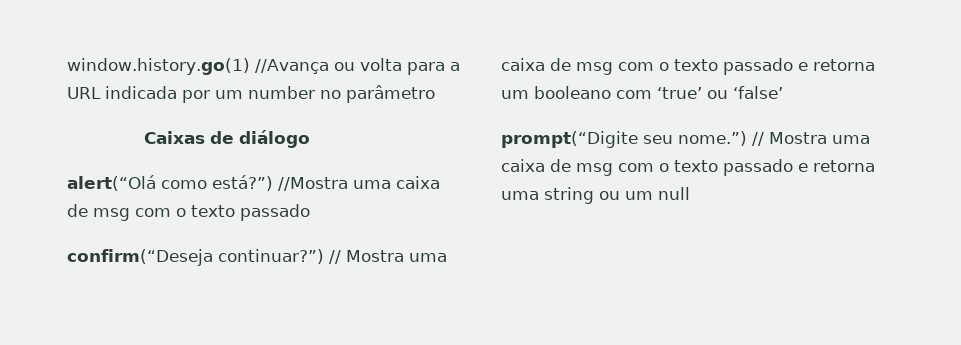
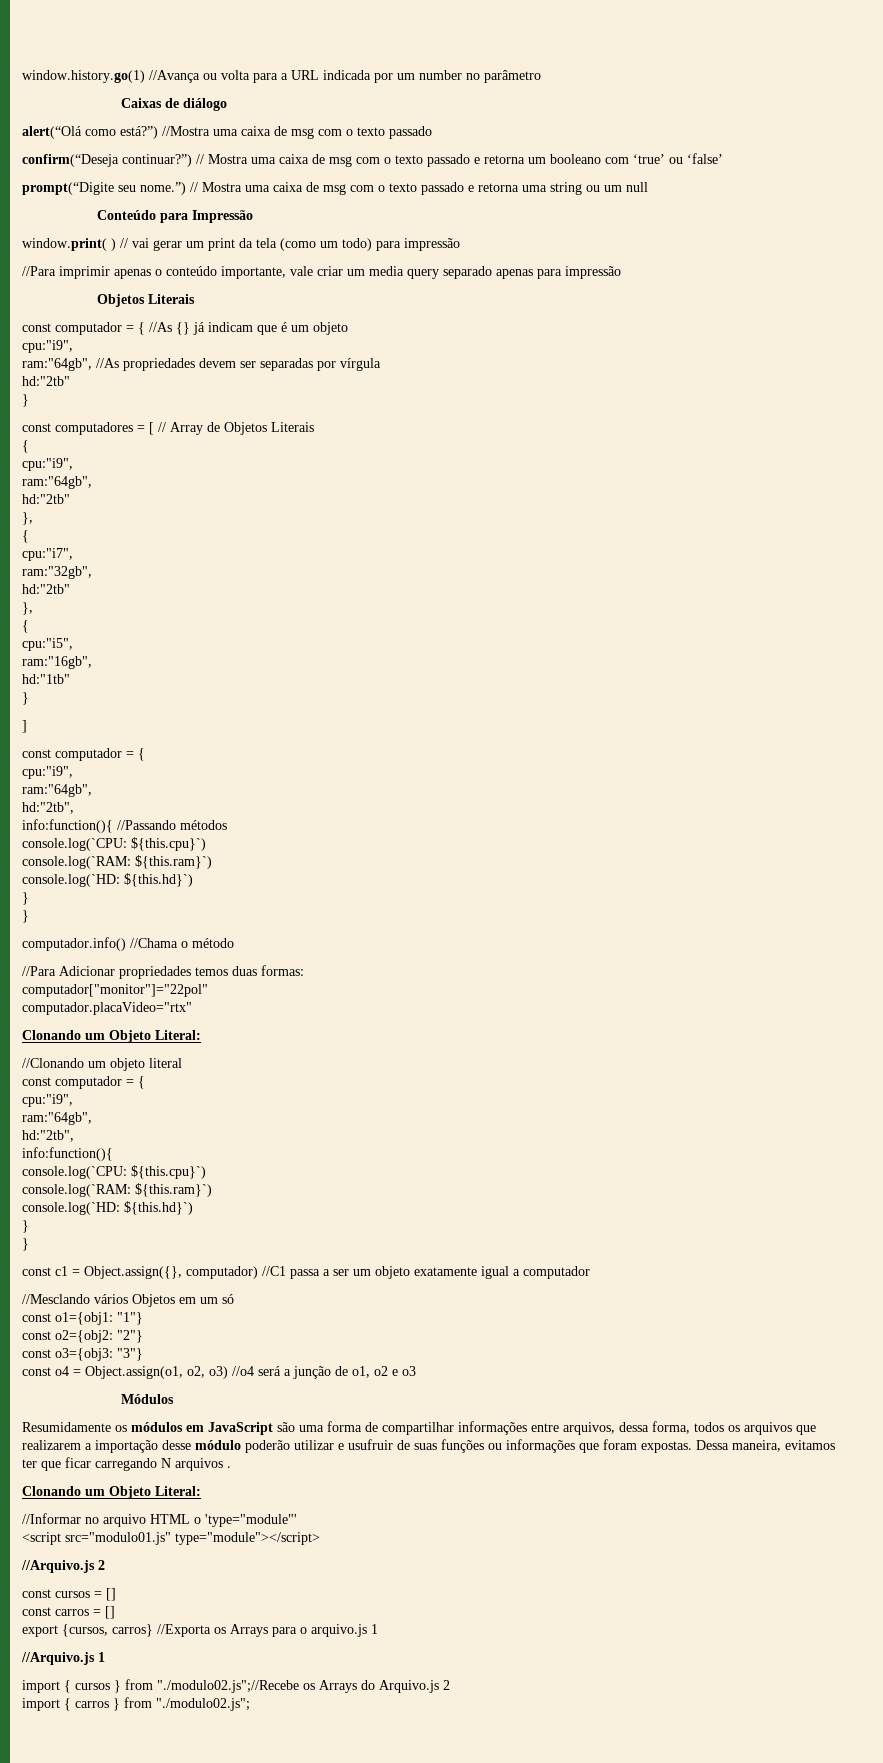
+ Conteúdo para Impressão
+ window.print( ) // vai gerar um print da tela (como um todo) para impressão
+ //Para imprimir apenas o conteúdo importante, vale criar um media query separado apenas para impressão
+ Objetos Literais
+ const computador = { //As {} já indicam que é um objeto
+ cpu:"i9",
+ ram:"64gb", //As propriedades devem ser separadas por vírgula
+ hd:"2tb"
+ }
+ const computadores = [ // Array de Objetos Literais
+ {
+ cpu:"i9",
+ ram:"64gb",
+ hd:"2tb"
+ },
+ {
+ cpu:"i7",
+ ram:"32gb",
+ hd:"2tb"
+ },
+ {
+ cpu:"i5",
+ ram:"16gb",
+ hd:"1tb"
+ }
+ ]
+ const computador = {
+ cpu:"i9",
+ ram:"64gb",
+ hd:"2tb",
+ info:function(){ //Passando métodos
+ console.log(`CPU: ${this.cpu}`)
+ console.log(`RAM: ${this.ram}`)
+ console.log(`HD: ${this.hd}`)
+ }
+ }
+ computador.info() //Chama o método
+ //Para Adicionar propriedades temos duas formas:
+ computador["monitor"]="22pol"
+ computador.placaVideo="rtx"
+ Clonando um Objeto Literal:
+ //Clonando um objeto literal
+ const computador = {
+ cpu:"i9",
+ ram:"64gb",
+ hd:"2tb",
+ info:function(){
+ console.log(`CPU: ${this.cpu}`)
+ console.log(`RAM: ${this.ram}`)
+ console.log(`HD: ${this.hd}`)
+ }
+ }
+ const c1 = Object.assign({}, computador) //C1 passa a ser um objeto exatamente igual a computador
+ //Mesclando vários Objetos em um só
+ const o1={obj1: "1"}
+ const o2={obj2: "2"}
+ const o3={obj3: "3"}
+ const o4 = Object.assign(o1, o2, o3) //o4 será a junção de o1, o2 e o3
+ Módulos
+ Resumidamente os módulos em JavaScript são uma forma de compartilhar informações entre arquivos, dessa forma, todos os arquivos que realizarem a importação desse módulo poderão utilizar e usufruir de suas funções ou informações que foram expostas. Dessa maneira, evitamos ter que ficar carregando N arquivos .
+ Clonando um Objeto Literal:
+ //Informar no arquivo HTML o 'type="module"'
+ <script src="modulo01.js" type="module"></script>
+ //Arquivo.js 2
+ const cursos = []
+ const carros = []
+ export {cursos, carros} //Exporta os Arrays para o arquivo.js 1
+ //Arquivo.js 1
+ import { cursos } from "./modulo02.js";//Recebe os Arrays do Arquivo.js 2
+ import { carros } from "./modulo02.js";

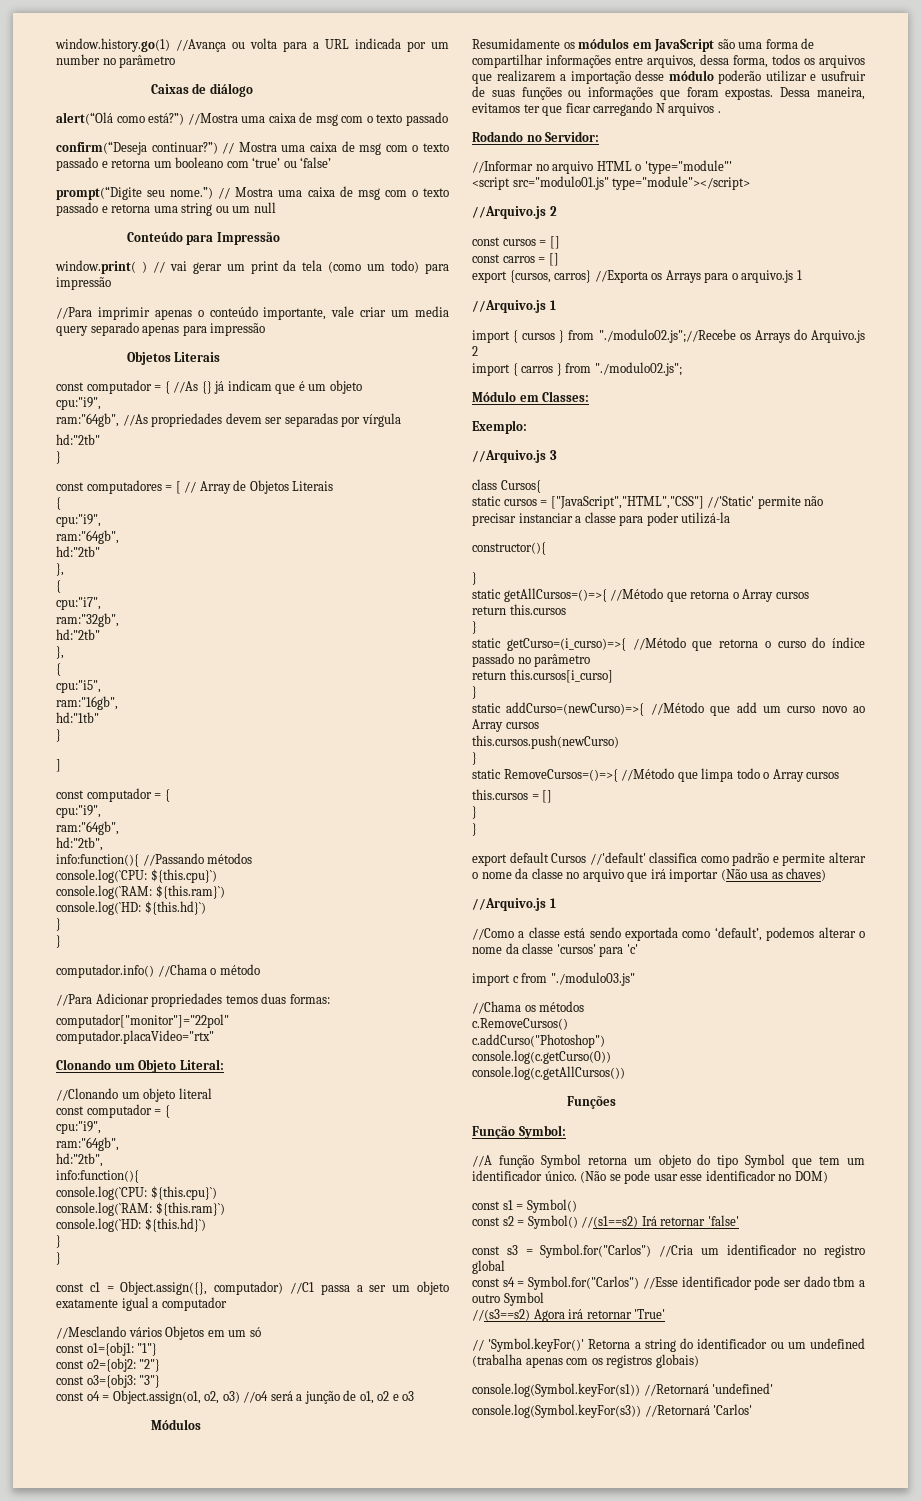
  Dessa maneira, evitamos ter que ficar carregando N arquivos .
- Clonando um Objeto Literal:
+ Rodando no Servidor:
+ Módulo em Classes:
+ Exemplo:
+ //Arquivo.js 3
+ class Cursos{
+ static cursos = ["JavaScript","HTML","CSS"] //'Static' permite não precisar instanciar a classe para poder utilizá-la
+ constructor(){
+ }
+ static getAllCursos=()=>{ //Método que retorna o Array cursos
+ return this.cursos
+ }
+ static getCurso=(i_curso)=>{ //Método que retorna o curso do índice passado no parâmetro
+ return this.cursos[i_curso]
+ }
+ static addCurso=(newCurso)=>{ //Método que add um curso novo ao Array cursos
+ this.cursos.push(newCurso)
+ }
+ static RemoveCursos=()=>{ //Método que limpa todo o Array cursos
+ this.cursos = []
+ }
+ }
+ export default Cursos //'default' classifica como padrão e permite alterar o nome da classe no arquivo que irá importar (Não usa as chaves)
+ //Arquivo.js 1
+ //Como a classe está sendo exportada como ‘default’, podemos alterar o nome da classe 'cursos' para 'c'
+ import c from "./modulo03.js"
+ //Chama os métodos
+ c.RemoveCursos()
+ c.addCurso("Photoshop")
+ console.log(c.getCurso(0))
+ console.log(c.getAllCursos())
+ Funções
+ Função Symbol:
+ //A função Symbol retorna um objeto do tipo Symbol que tem um identificador único. (Não se pode usar esse identificador no DOM)
+ const s1 = Symbol()
+ const s2 = Symbol() //(s1==s2) Irá retornar 'false'
+ const s3 = Symbol.for("Carlos") //Cria um identificador no registro global
+ const s4 = Symbol.for("Carlos") //Esse identificador pode ser dado tbm a outro Symbol
+ //(s3==s2) Agora irá retornar 'True'
+ // 'Symbol.keyFor()' Retorna a string do identificador ou um undefined (trabalha apenas com os registros globais)
+ console.log(Symbol.keyFor(s1)) //Retornará 'undefined'
+ console.log(Symbol.keyFor(s3)) //Retornará 'Carlos'

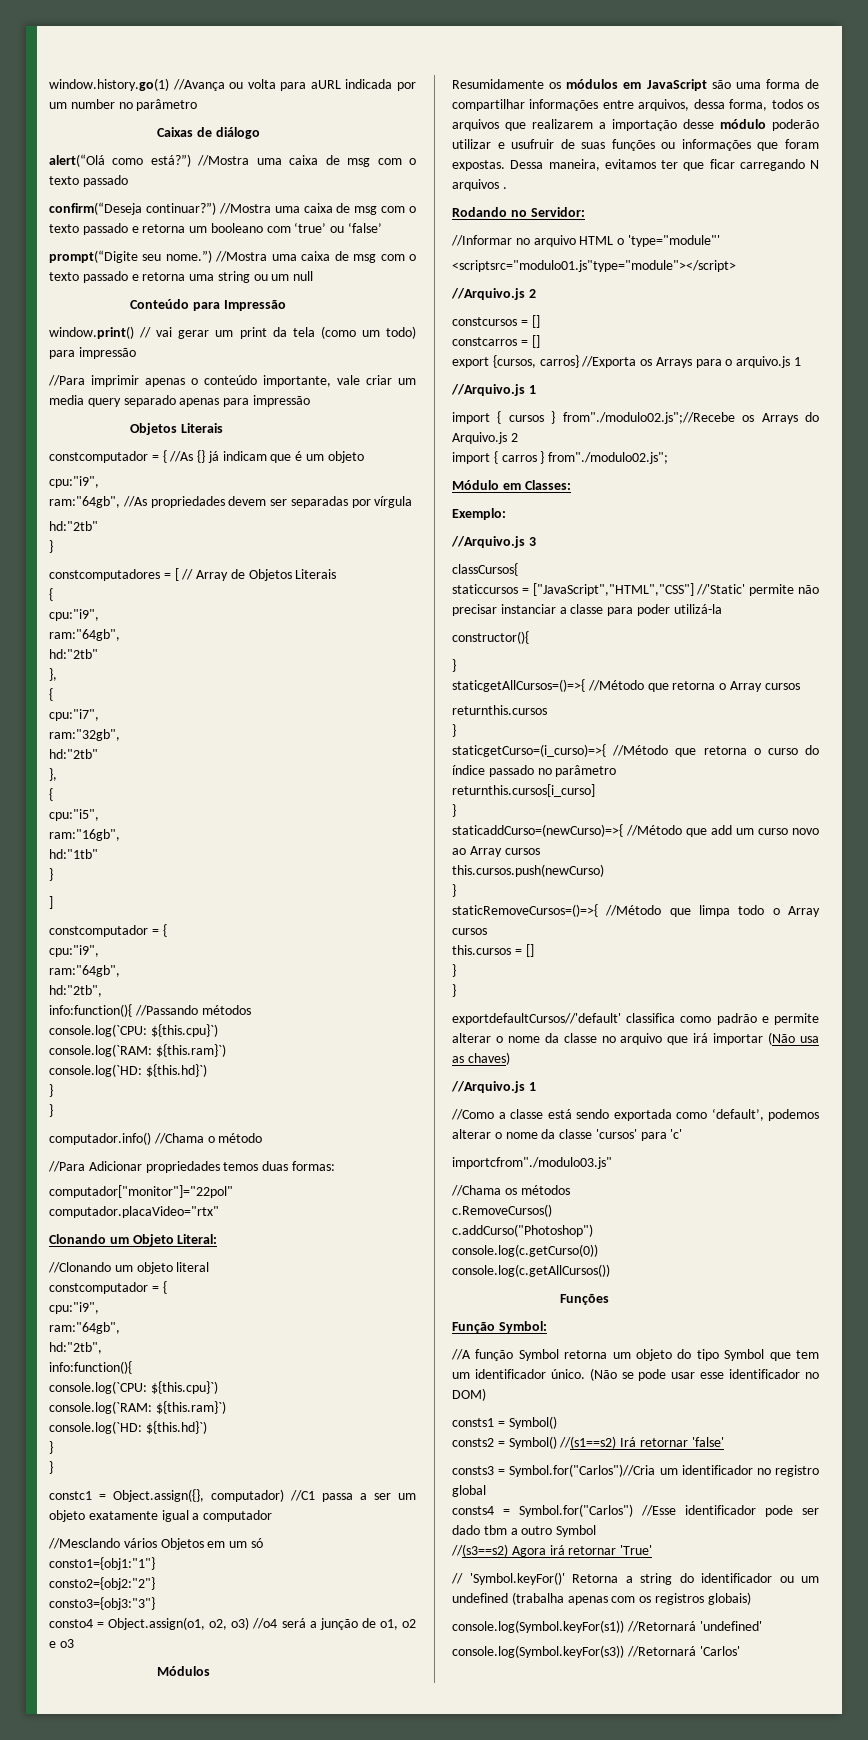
- window.history.go(1) //Avança ou volta para a URL indicada por um number no parâmetro
+ window.history.go(1) //Avança ou volta para aURL indicada por um number no parâmetro
- // Mostra uma caixa de msg com o texto passado e retorna um booleano com ‘true’ ou ‘false’
+ //Mostra uma caixa de msg com o texto passado e retorna um booleano com ‘true’ ou ‘false’
- // Mostra uma caixa de msg com o texto passado e retorna uma string ou um null
+ //Mostra uma caixa de msg com o texto passado e retorna uma string ou um null
- window.print( ) // vai gerar um print da tela (como um todo) para impressão
+ window.print() // vai gerar um print da tela (como um todo) para impressão
- const computador = { //As {} já indicam que é um objeto
+ constcomputador = { //As {} já indicam que é um objeto
- const computadores = [ // Array de Objetos Literais
+ constcomputadores = [ // Array de Objetos Literais
  ]
- const computador = {
+ constcomputador = {
  //Clonando um objeto literal
- const computador = {
+ constcomputador = {
- const c1 = Object.assign({}, computador) //C1 passa a ser um objeto exatamente igual a computador
+ constc1 = Object.assign({}, computador) //C1 passa a ser um objeto exatamente igual a computador
- const o1={obj1: "1"}
- const o2={obj2: "2"}
- const o3={obj3: "3"}
- const o4 = Object.assign(o1, o2, o3) //o4 será a junção de o1, o2 e o3
+ consto1={obj1:"1"}
+ consto2={obj2:"2"}
+ consto3={obj3:"3"}
+ consto4 = Object.assign(o1, o2, o3) //o4 será a junção de o1, o2 e o3
- <script src="modulo01.js" type="module"></script>
+ <scriptsrc="modulo01.js"type="module"></script>
- const cursos = []
- const carros = []
+ constcursos = []
+ constcarros = []
- import { cursos } from "./modulo02.js";//Recebe os Arrays do Arquivo.js 2
+ import { cursos } from"./modulo02.js";//Recebe os Arrays do Arquivo.js 2
- import { carros } from "./modulo02.js";
+ import { carros } from"./modulo02.js";
- class Cursos{
- static cursos = ["JavaScript","HTML","CSS"] //'Static' permite não precisar instanciar a classe para poder utilizá-la
+ classCursos{
+ staticcursos = ["JavaScript","HTML","CSS"] //'Static' permite não precisar instanciar a classe para poder utilizá-la
- static getAllCursos=()=>{ //Método que retorna o Array cursos
+ staticgetAllCursos=()=>{ //Método que retorna o Array cursos
- return this.cursos
+ returnthis.cursos
  }
- static getCurso=(i_curso)=>{ //Método que retorna o curso do índice passado no parâmetro
+ staticgetCurso=(i_curso)=>{ //Método que retorna o curso do índice passado no parâmetro
- return this.cursos[i_curso]
+ returnthis.cursos[i_curso]
  }
- static addCurso=(newCurso)=>{ //Método que add um curso novo ao Array cursos
+ staticaddCurso=(newCurso)=>{ //Método que add um curso novo ao Array cursos
- static RemoveCursos=()=>{ //Método que limpa todo o Array cursos
+ staticRemoveCursos=()=>{ //Método que limpa todo o Array cursos
- export default Cursos //'default' classifica como padrão e permite alterar o nome da classe no arquivo que irá importar (Não usa as chaves)
+ exportdefaultCursos//'default' classifica como padrão e permite alterar o nome da classe no arquivo que irá importar (Não usa as chaves)
- import c from "./modulo03.js"
+ importcfrom"./modulo03.js"
- const s1 = Symbol()
+ consts1 = Symbol()
- const s2 = Symbol() //(s1==s2) Irá retornar 'false'
+ consts2 = Symbol() //(s1==s2) Irá retornar 'false'
- const s3 = Symbol.for("Carlos") //Cria um identificador no registro global
+ consts3 = Symbol.for("Carlos")//Cria um identificador no registro global
- const s4 = Symbol.for("Carlos") //Esse identificador pode ser dado tbm a outro Symbol
+ consts4 = Symbol.for("Carlos") //Esse identificador pode ser dado tbm a outro Symbol

